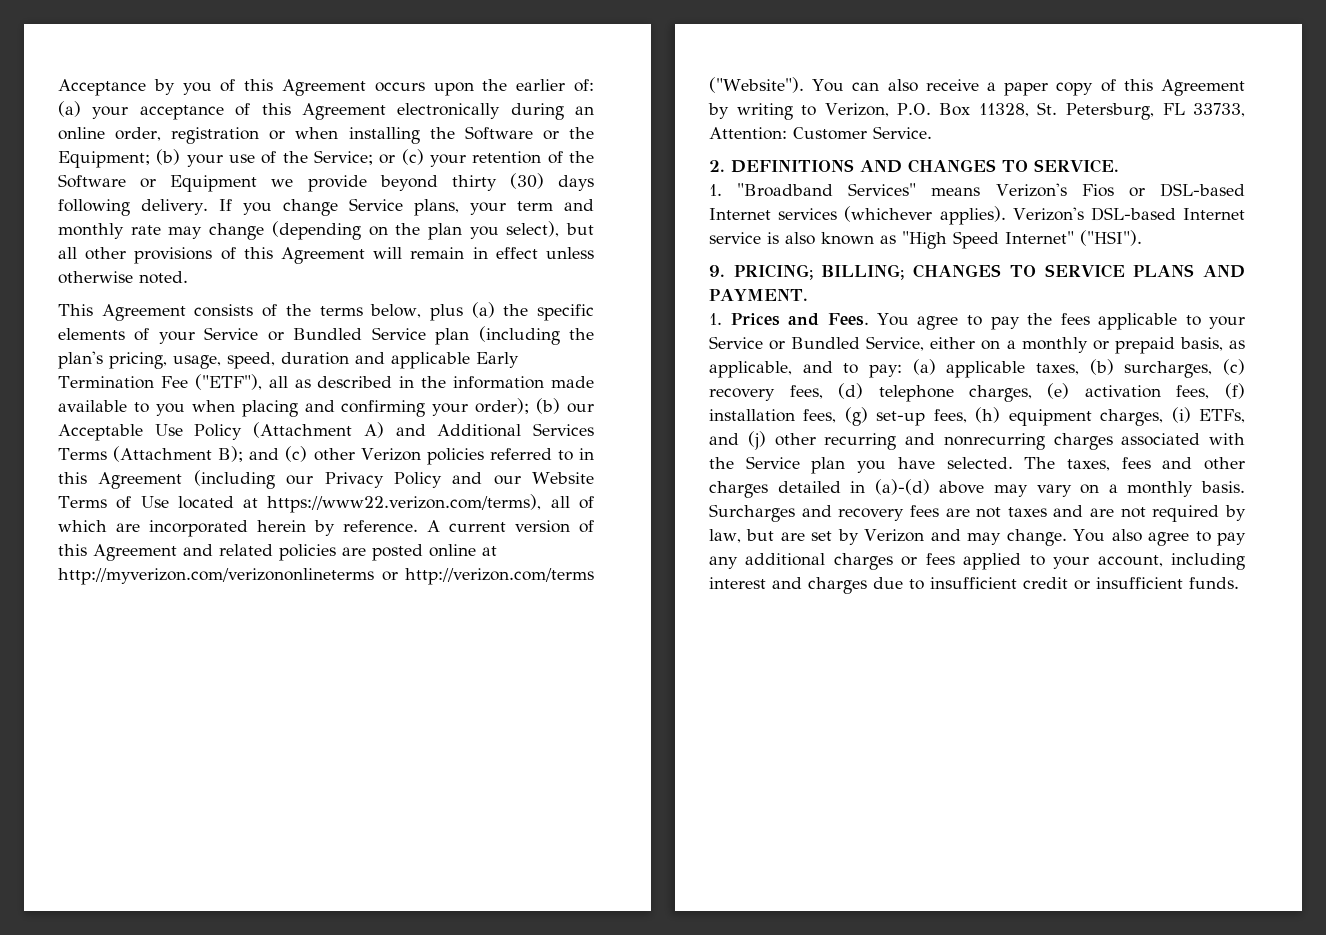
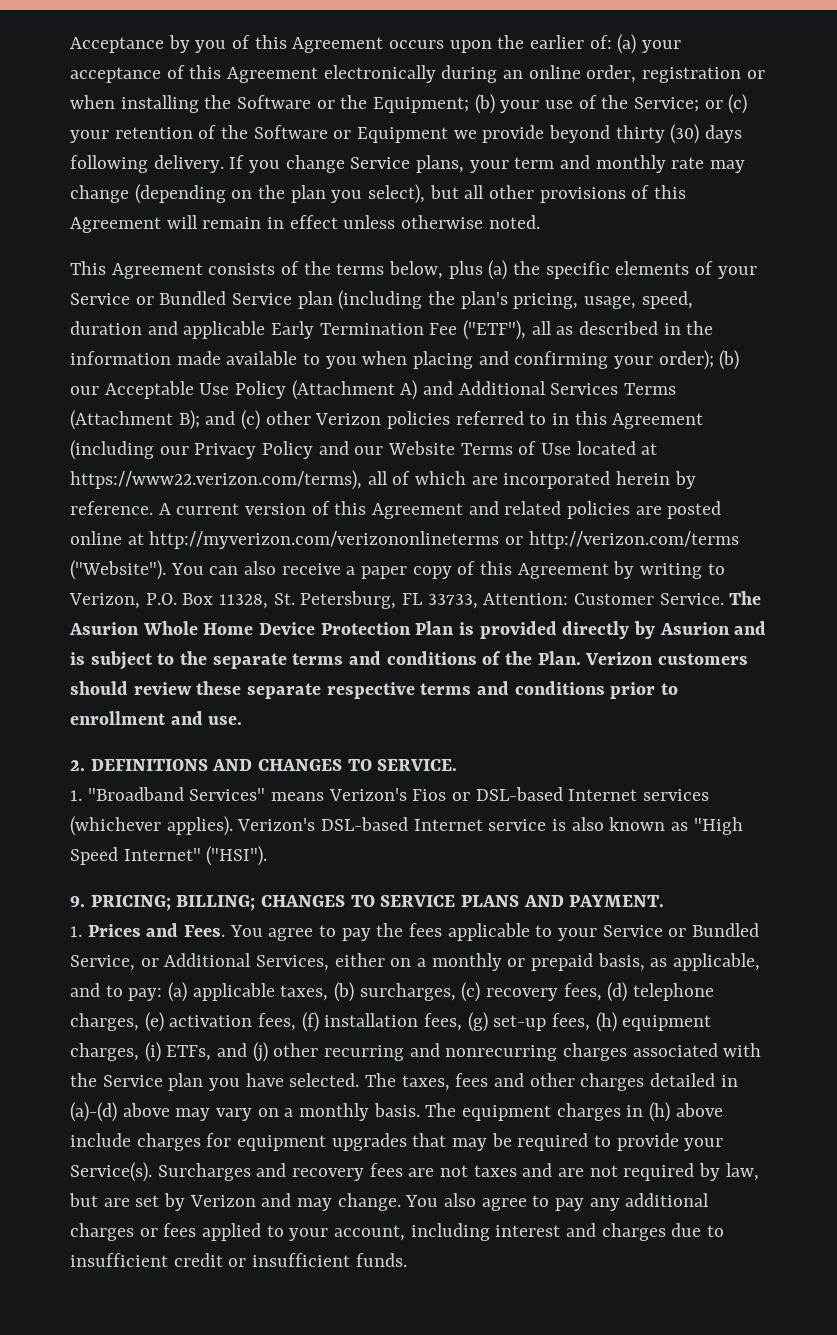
+ The Asurion Whole Home Device Protection Plan is provided directly by Asurion and is subject to the separate terms and conditions of the Plan. Verizon customers should review these separate respective terms and conditions prior to enrollment and use.
- You agree to pay the fees applicable to your Service or Bundled Service, either on a monthly or prepaid basis, as applicable, and to pay:
+ You agree to pay the fees applicable to your Service or Bundled Service, or Additional Services, either on a monthly or prepaid basis, as applicable, and to pay:
+ The equipment charges in (h) above include charges for equipment upgrades that may be required to provide your Service(s).

